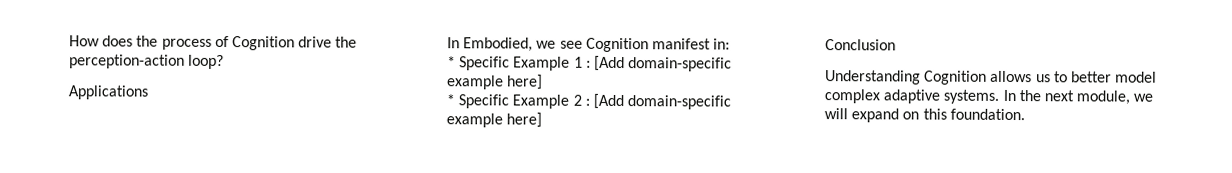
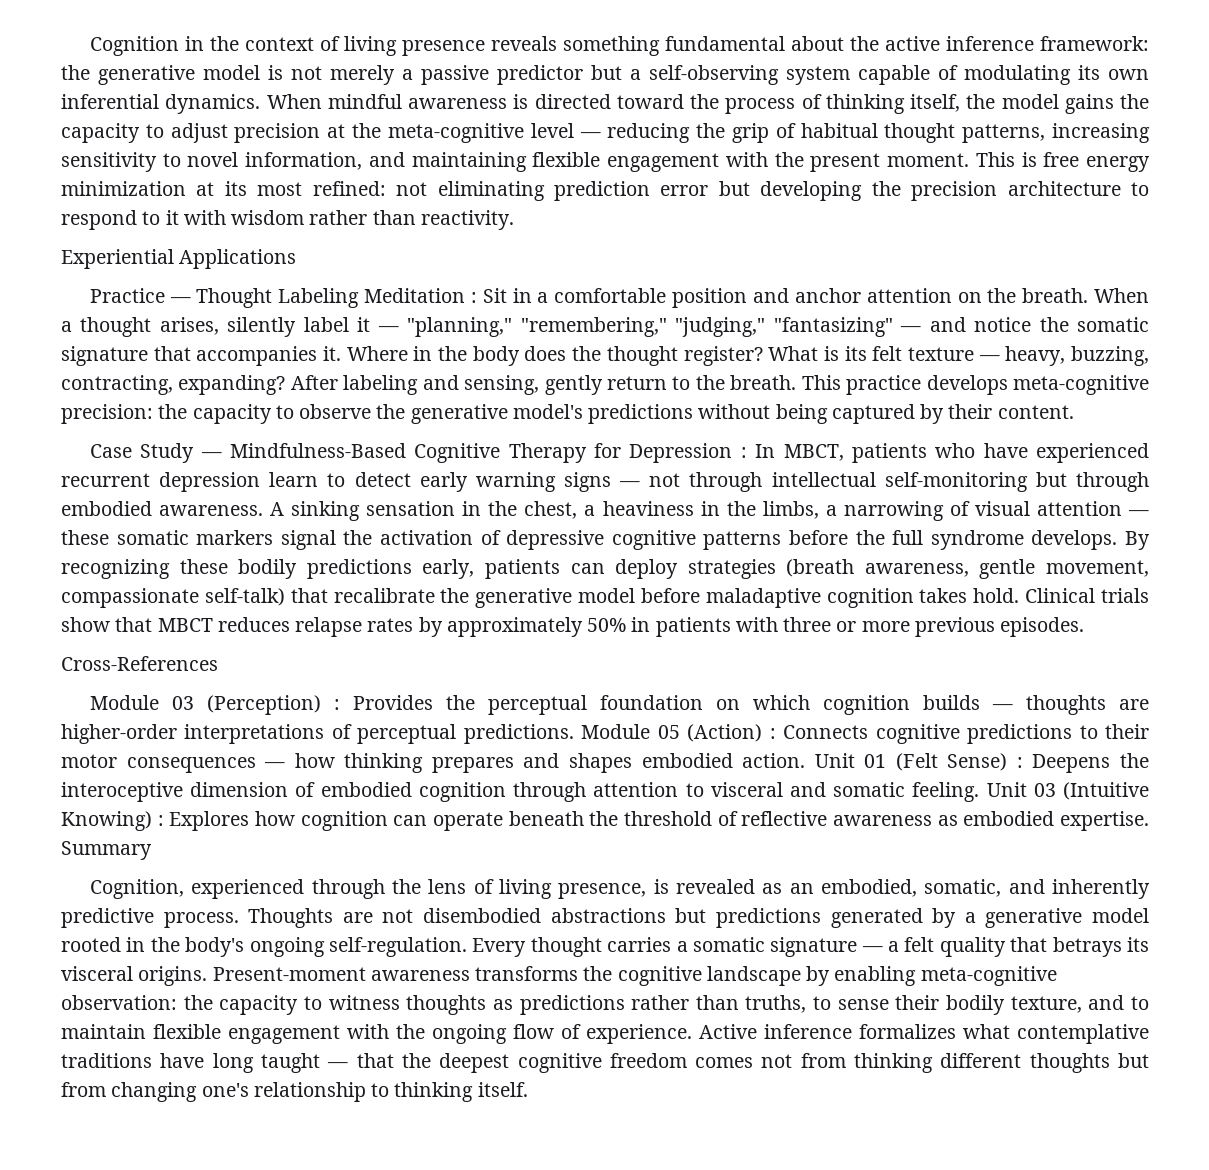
- How does the process of Cognition drive the perception-action loop?
- Applications
- In Embodied, we see Cognition manifest in:
- * Specific Example 1 : [Add domain-specific example here]
- * Specific Example 2 : [Add domain-specific example here]
- Conclusion
- Understanding Cognition allows us to better model complex adaptive systems. In the next module, we will expand on this foundation.
+ Cognition in the context of living presence reveals something fundamental about the active inference framework: the generative model is not merely a passive predictor but a self-observing system capable of modulating its own inferential dynamics. When mindful awareness is directed toward the process of thinking itself, the model gains the capacity to adjust precision at the meta-cognitive level — reducing the grip of habitual thought patterns, increasing sensitivity to novel information, and maintaining flexible engagement with the present moment. This is free energy minimization at its most refined: not eliminating prediction error but developing the precision architecture to respond to it with wisdom rather than reactivity.
+ Experiential Applications
+ Practice — Thought Labeling Meditation : Sit in a comfortable position and anchor attention on the breath. When a thought arises, silently label it — "planning," "remembering," "judging," "fantasizing" — and notice the somatic signature that accompanies it. Where in the body does the thought register? What is its felt texture — heavy, buzzing, contracting, expanding? After labeling and sensing, gently return to the breath. This practice develops meta-cognitive precision: the capacity to observe the generative model's predictions without being captured by their content.
+ Case Study — Mindfulness-Based Cognitive Therapy for Depression : In MBCT, patients who have experienced recurrent depression learn to detect early warning signs — not through intellectual self-monitoring but through embodied awareness. A sinking sensation in the chest, a heaviness in the limbs, a narrowing of visual attention — these somatic markers signal the activation of depressive cognitive patterns before the full syndrome develops. By recognizing these bodily predictions early, patients can deploy strategies (breath awareness, gentle movement, compassionate self-talk) that recalibrate the generative model before maladaptive cognition takes hold. Clinical trials show that MBCT reduces relapse rates by approximately 50% in patients with three or more previous episodes.
+ Cross-References
+ Module 03 (Perception) : Provides the perceptual foundation on which cognition builds — thoughts are higher-order interpretations of perceptual predictions. Module 05 (Action) : Connects cognitive predictions to their motor consequences — how thinking prepares and shapes embodied action. Unit 01 (Felt Sense) : Deepens the interoceptive dimension of embodied cognition through attention to visceral and somatic feeling. Unit 03 (Intuitive Knowing) : Explores how cognition can operate beneath the threshold of reflective awareness as embodied expertise. Summary
+ Cognition, experienced through the lens of living presence, is revealed as an embodied, somatic, and inherently predictive process. Thoughts are not disembodied abstractions but predictions generated by a generative model rooted in the body's ongoing self-regulation. Every thought carries a somatic signature — a felt quality that betrays its visceral origins. Present-moment awareness transforms the cognitive landscape by enabling meta-cognitive observation: the capacity to witness thoughts as predictions rather than truths, to sense their bodily texture, and to maintain flexible engagement with the ongoing flow of experience. Active inference formalizes what contemplative traditions have long taught — that the deepest cognitive freedom comes not from thinking different thoughts but from changing one's relationship to thinking itself.

